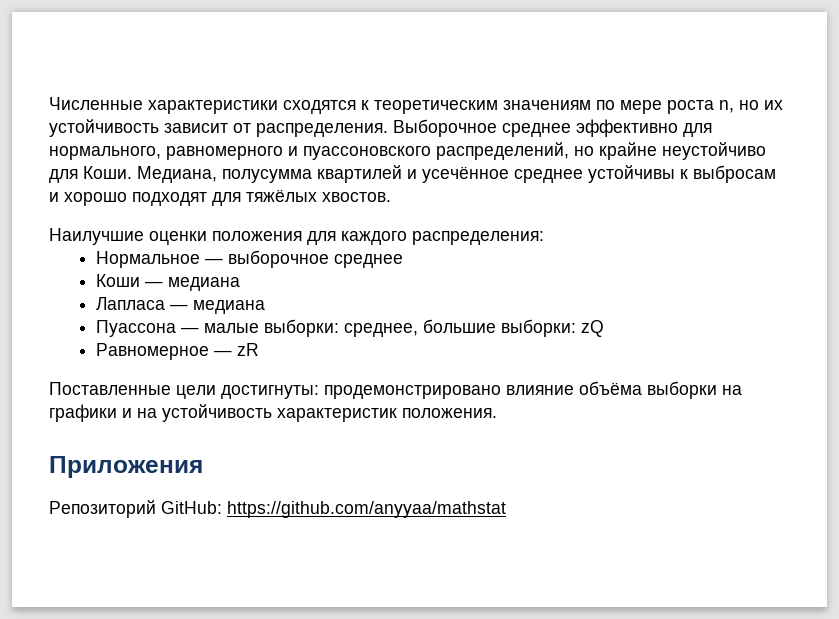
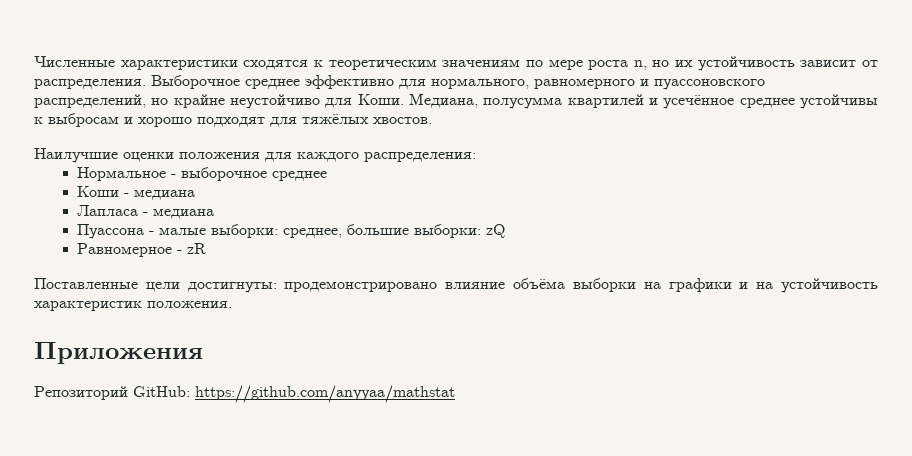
- Нормальное — выборочное среднее
+ Нормальное - выборочное среднее
- Коши — медиана
+ Коши - медиана
- Лапласа — медиана
+ Лапласа - медиана
- Пуассона — малые выборки: среднее, большие выборки: zQ
+ Пуассона - малые выборки: среднее, большие выборки: zQ
- Равномерное — zR
+ Равномерное - zR

